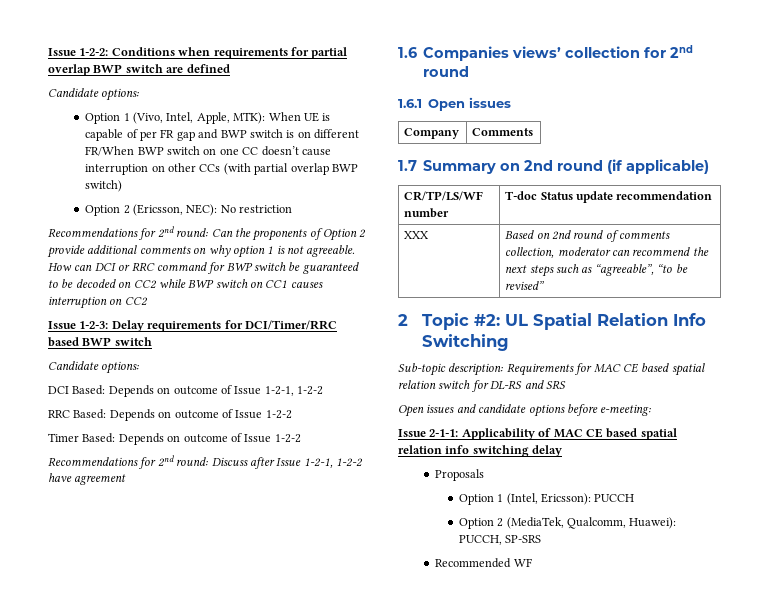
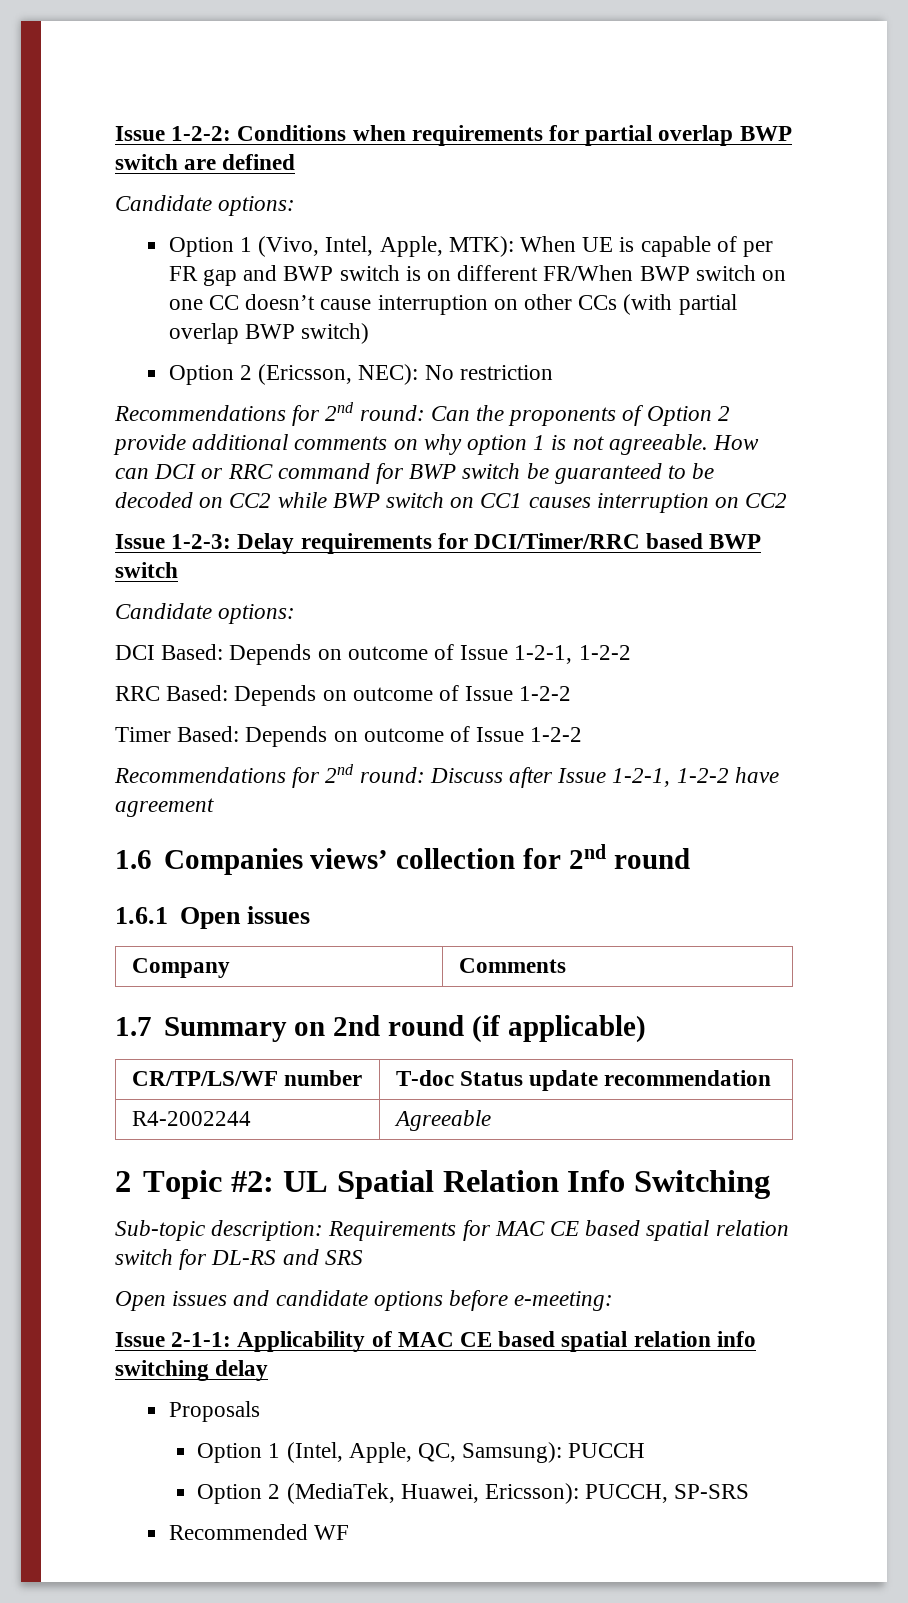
- XXX | Based on 2nd round of comments collection, moderator can recommend the next steps such as “agreeable”, “to be revised”
+ R4-2002244 | Agreeable
- Option 1 (Intel, Ericsson): PUCCH
+ Option 1 (Intel, Apple, QC, Samsung): PUCCH
- Option 2 (MediaTek, Qualcomm, Huawei): PUCCH, SP-SRS
+ Option 2 (MediaTek, Huawei, Ericsson): PUCCH, SP-SRS

